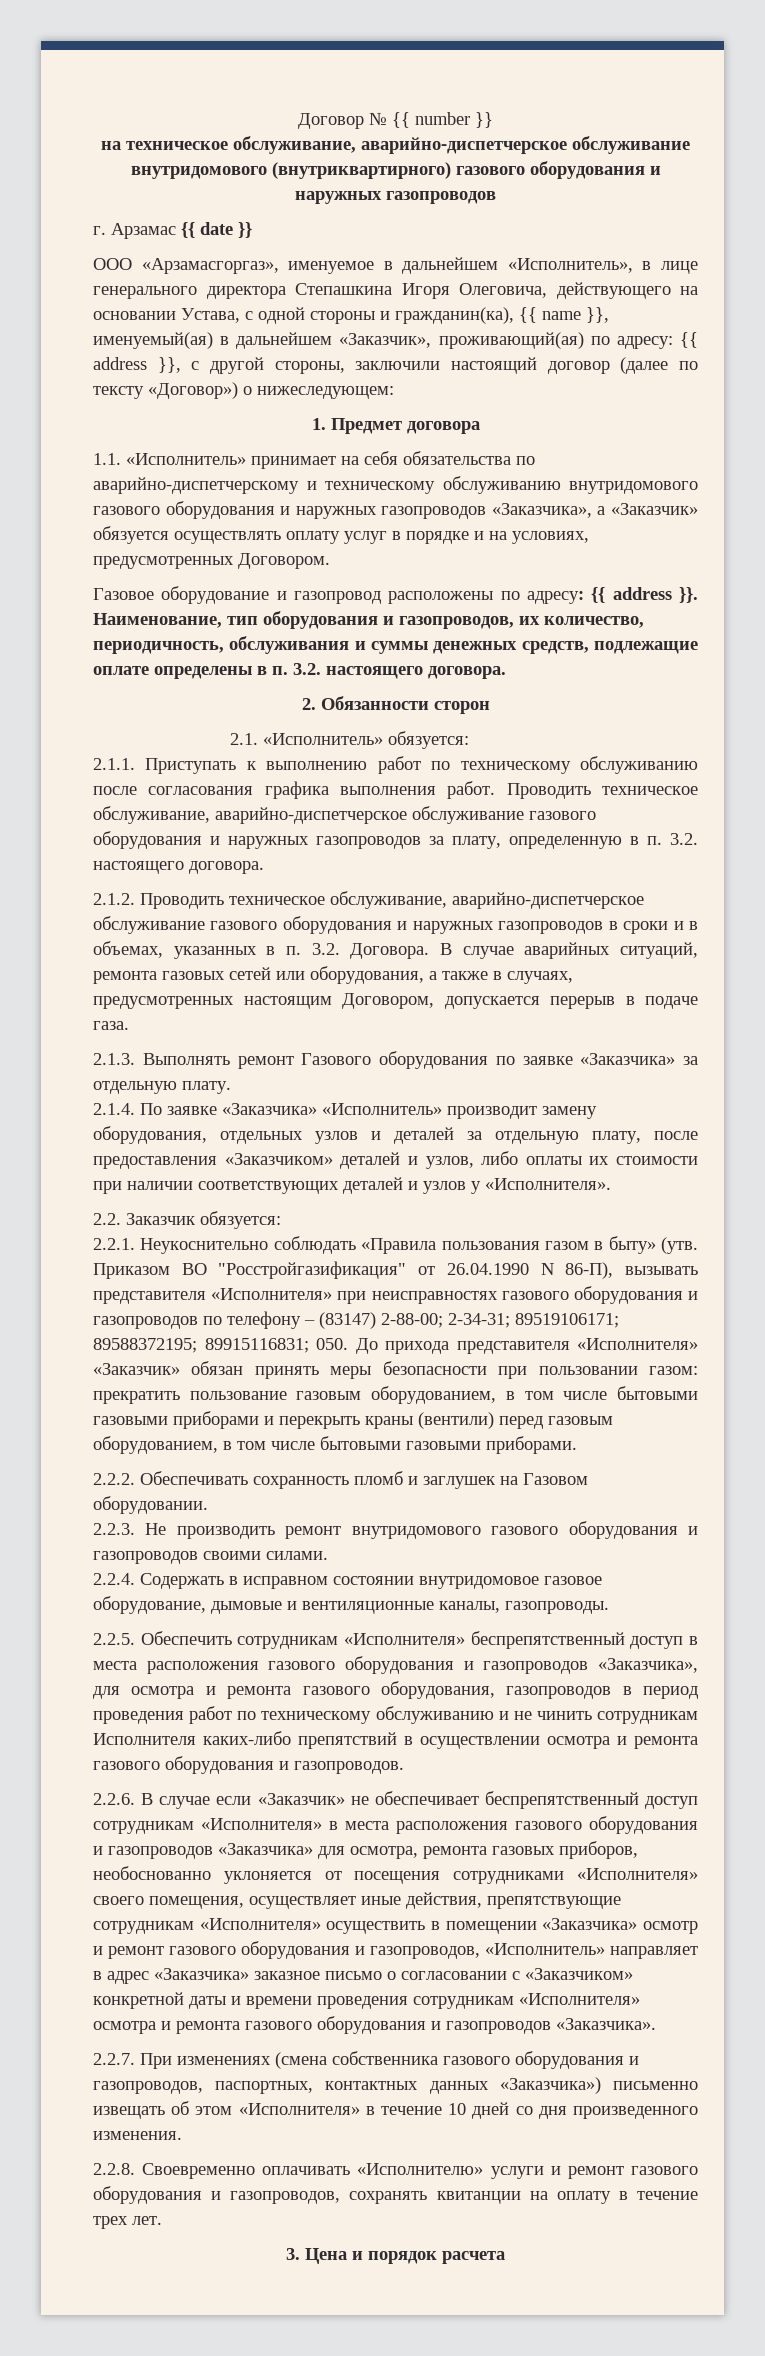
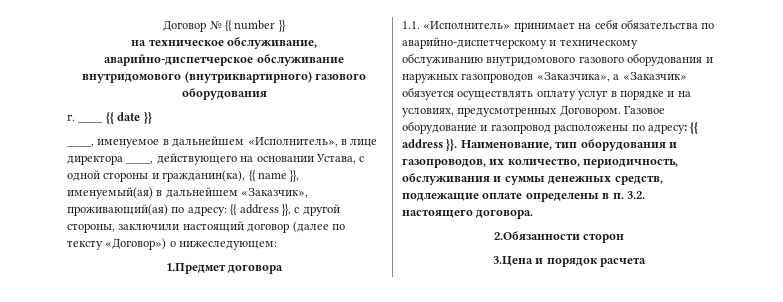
- на техническое обслуживание, аварийно-диспетчерское обслуживание внутридомового (внутриквартирного) газового оборудования и наружных газопроводов
+ на техническое обслуживание, аварийно-диспетчерское обслуживание внутридомового (внутриквартирного) газового оборудования
- г. Арзамас {{ date }}
+ г. ____ {{ date }}
- ООО «Арзамасгоргаз», именуемое в дальнейшем «Исполнитель», в лице генерального директора Степашкина Игоря Олеговича, действующего на основании Устава, с одной стороны и гражданин(ка), {{ name }}, именуемый(ая) в дальнейшем «Заказчик», проживающий(ая) по адресу: {{ address }}, с другой стороны, заключили настоящий договор (далее по тексту «Договор») о нижеследующем:
+ ____, именуемое в дальнейшем «Исполнитель», в лице директора ____, действующего на основании Устава, с одной стороны и гражданин(ка), {{ name }}, именуемый(ая) в дальнейшем «Заказчик», проживающий(ая) по адресу: {{ address }}, с другой стороны, заключили настоящий договор (далее по тексту «Договор») о нижеследующем:
- 1. Предмет договора
+ 1.Предмет договора
- 1.1. «Исполнитель» принимает на себя обязательства по аварийно-диспетчерскому и техническому обслуживанию внутридомового газового оборудования и наружных газопроводов «Заказчика», а «Заказчик» обязуется осуществлять оплату услуг в порядке и на условиях, предусмотренных Договором.
- Газовое оборудование и газопровод расположены по адресу: {{ address }}.
+ 1.1. «Исполнитель» принимает на себя обязательства по аварийно-диспетчерскому и техническому обслуживанию внутридомового газового оборудования и наружных газопроводов «Заказчика», а «Заказчик» обязуется осуществлять оплату услуг в порядке и на условиях, предусмотренных Договором. Газовое оборудование и газопровод расположены по адресу: {{ address }}.
- 2. Обязанности сторон
+ 2.Обязанности сторон
- 2.1. «Исполнитель» обязуется:
- 2.1.1. Приступать к выполнению работ по техническому обслуживанию после согласования графика выполнения работ. Проводить техническое обслуживание, аварийно-диспетчерское обслуживание газового оборудования и наружных газопроводов за плату, определенную в п. 3.2. настоящего договора.
- 2.1.2. Проводить техническое обслуживание, аварийно-диспетчерское обслуживание газового оборудования и наружных газопроводов в сроки и в объемах, указанных в п. 3.2. Договора. В случае аварийных ситуаций, ремонта газовых сетей или оборудования, а также в случаях, предусмотренных настоящим Договором, допускается перерыв в подаче газа.
- 2.1.3. Выполнять ремонт Газового оборудования по заявке «Заказчика» за отдельную плату.
- 2.1.4. По заявке «Заказчика» «Исполнитель» производит замену оборудования, отдельных узлов и деталей за отдельную плату, после предоставления «Заказчиком» деталей и узлов, либо оплаты их стоимости при наличии соответствующих деталей и узлов у «Исполнителя».
- 2.2. Заказчик обязуется:
- 2.2.1. Неукоснительно соблюдать «Правила пользования газом в быту» (утв. Приказом ВО "Росстройгазификация" от 26.04.1990 N 86-П), вызывать представителя «Исполнителя» при неисправностях газового оборудования и газопроводов по телефону – (83147) 2-88-00; 2-34-31; 89519106171; 89588372195; 89915116831; 050. До прихода представителя «Исполнителя» «Заказчик» обязан принять меры безопасности при пользовании газом: прекратить пользование газовым оборудованием, в том числе бытовыми газовыми приборами и перекрыть краны (вентили) перед газовым оборудованием, в том числе бытовыми газовыми приборами.
- 2.2.2. Обеспечивать сохранность пломб и заглушек на Газовом оборудовании.
- 2.2.3. Не производить ремонт внутридомового газового оборудования и газопроводов своими силами.
- 2.2.4. Содержать в исправном состоянии внутридомовое газовое оборудование, дымовые и вентиляционные каналы, газопроводы.
- 2.2.5. Обеспечить сотрудникам «Исполнителя» беспрепятственный доступ в места расположения газового оборудования и газопроводов «Заказчика», для осмотра и ремонта газового оборудования, газопроводов в период проведения работ по техническому обслуживанию и не чинить сотрудникам Исполнителя каких-либо препятствий в осуществлении осмотра и ремонта газового оборудования и газопроводов.
- 2.2.6. В случае если «Заказчик» не обеспечивает беспрепятственный доступ сотрудникам «Исполнителя» в места расположения газового оборудования и газопроводов «Заказчика» для осмотра, ремонта газовых приборов, необоснованно уклоняется от посещения сотрудниками «Исполнителя» своего помещения, осуществляет иные действия, препятствующие сотрудникам «Исполнителя» осуществить в помещении «Заказчика» осмотр и ремонт газового оборудования и газопроводов, «Исполнитель» направляет в адрес «Заказчика» заказное письмо о согласовании с «Заказчиком» конкретной даты и времени проведения сотрудникам «Исполнителя» осмотра и ремонта газового оборудования и газопроводов «Заказчика».
- 2.2.7. При изменениях (смена собственника газового оборудования и газопроводов, паспортных, контактных данных «Заказчика») письменно извещать об этом «Исполнителя» в течение 10 дней со дня произведенного изменения.
- 2.2.8. Своевременно оплачивать «Исполнителю» услуги и ремонт газового оборудования и газопроводов, сохранять квитанции на оплату в течение трех лет.
- 3. Цена и порядок расчета
+ 3.Цена и порядок расчета

